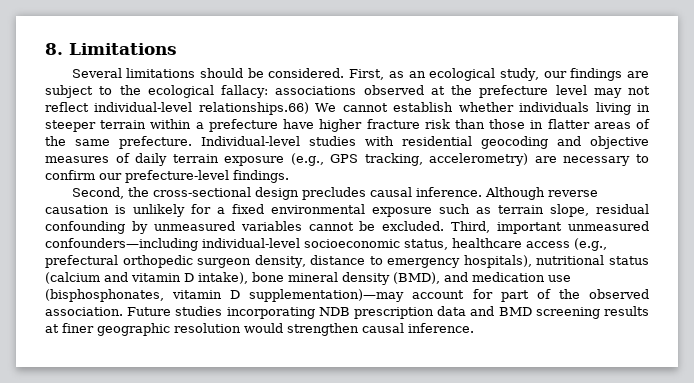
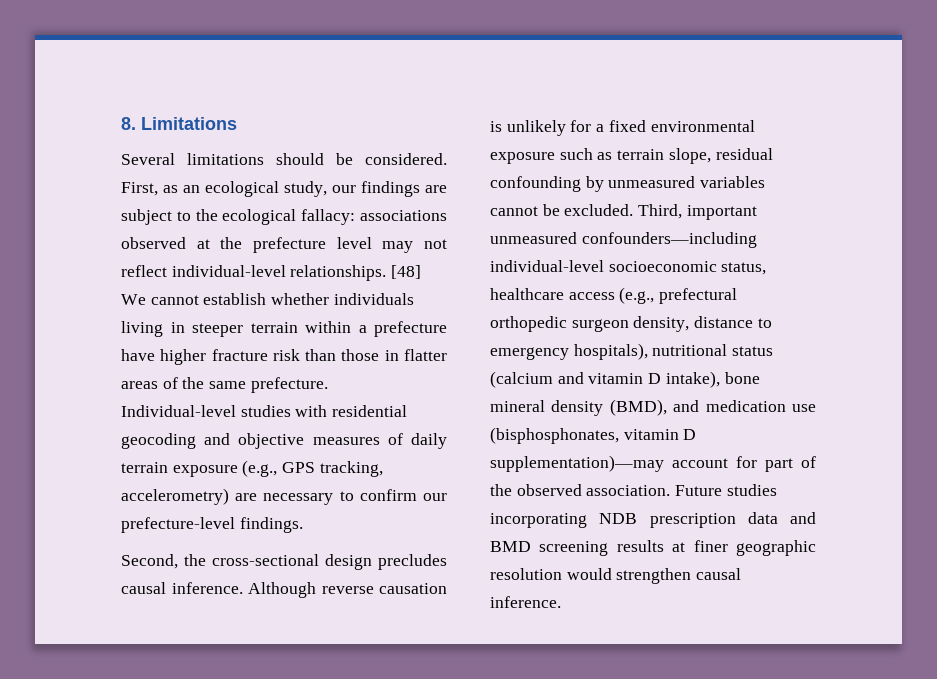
- First, as an ecological study, our findings are subject to the ecological fallacy: associations observed at the prefecture level may not reflect individual-level relationships.66) We cannot establish whether individuals living in steeper terrain within a prefecture have higher fracture risk than those in flatter areas of the same prefecture.
+ First, as an ecological study, our findings are subject to the ecological fallacy: associations observed at the prefecture level may not reflect individual-level relationships. [48] We cannot establish whether individuals living in steeper terrain within a prefecture have higher fracture risk than those in flatter areas of the same prefecture.

